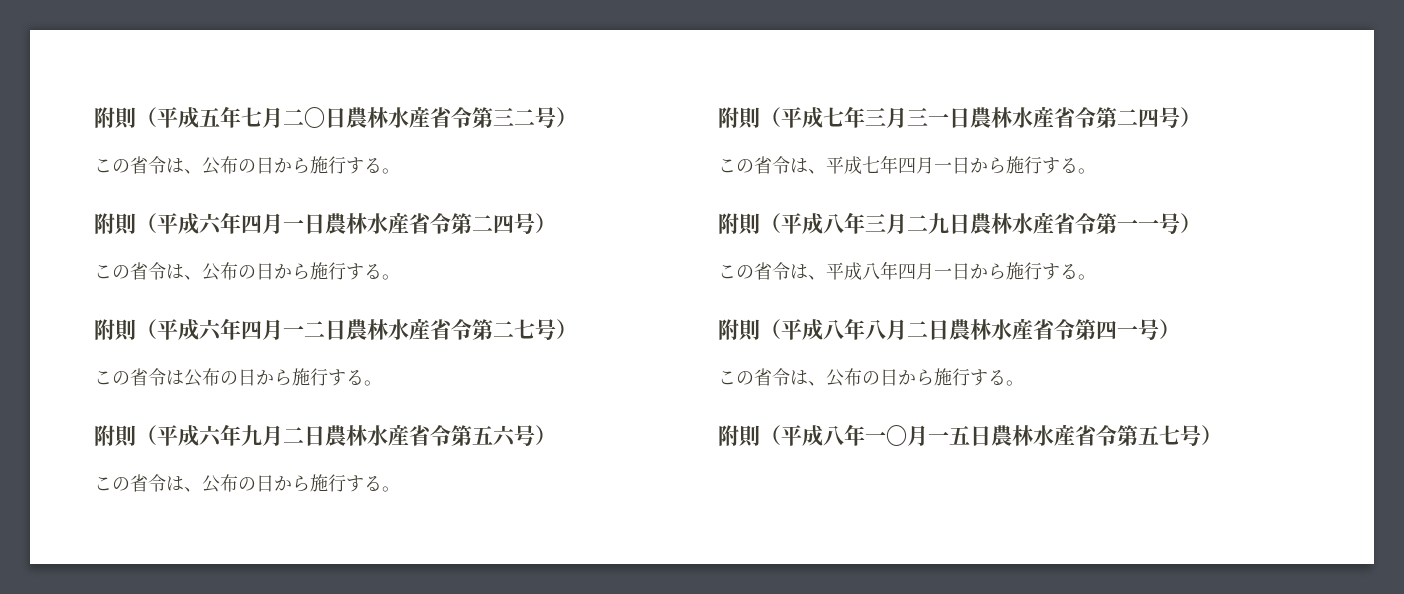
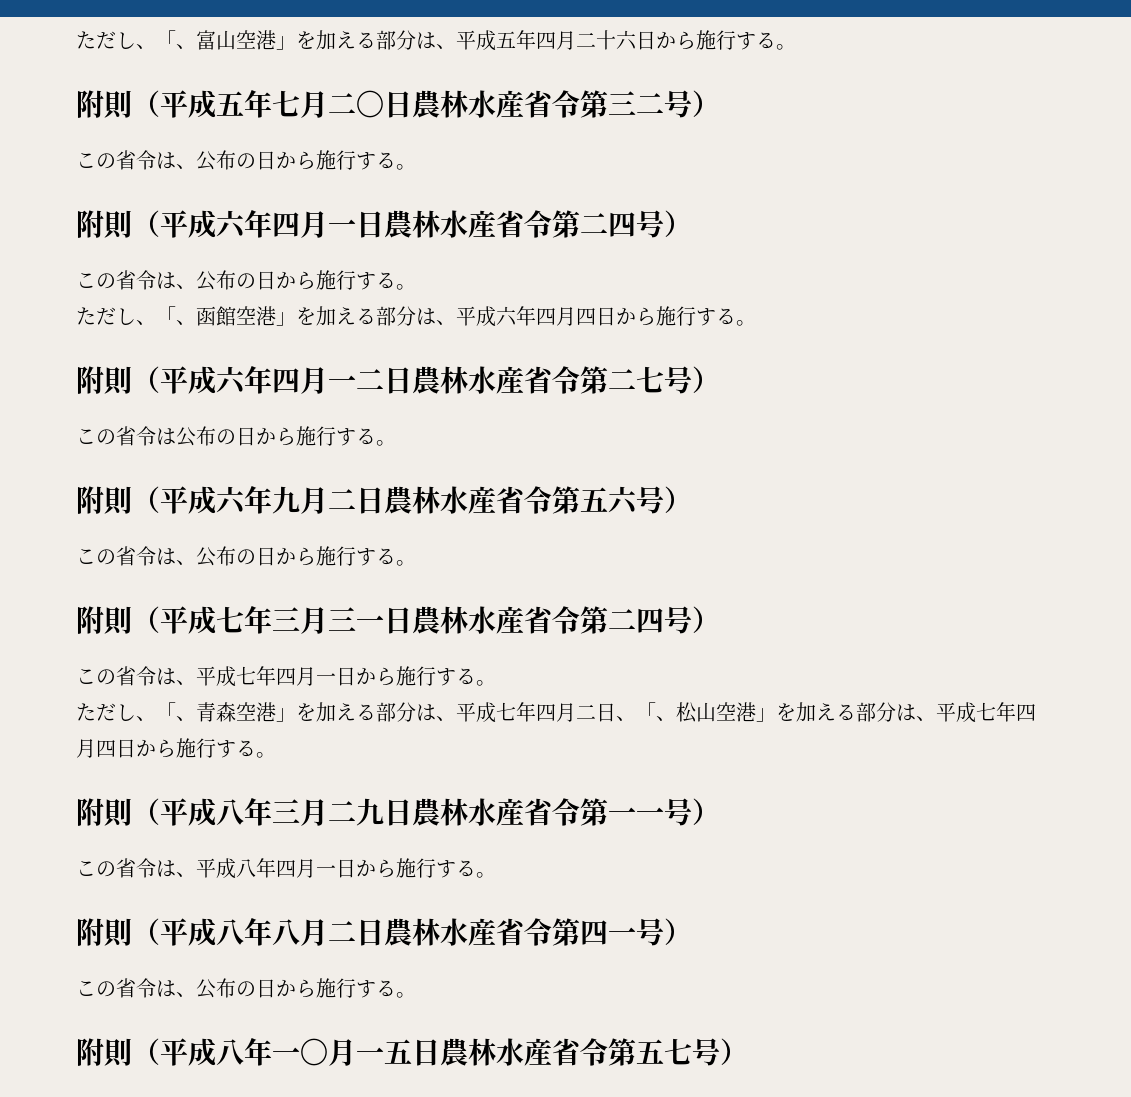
+ ただし、「、富山空港」を加える部分は、平成五年四月二十六日から施行する。
+ ただし、「、函館空港」を加える部分は、平成六年四月四日から施行する。
+ ただし、「、青森空港」を加える部分は、平成七年四月二日、「、松山空港」を加える部分は、平成七年四月四日から施行する。

